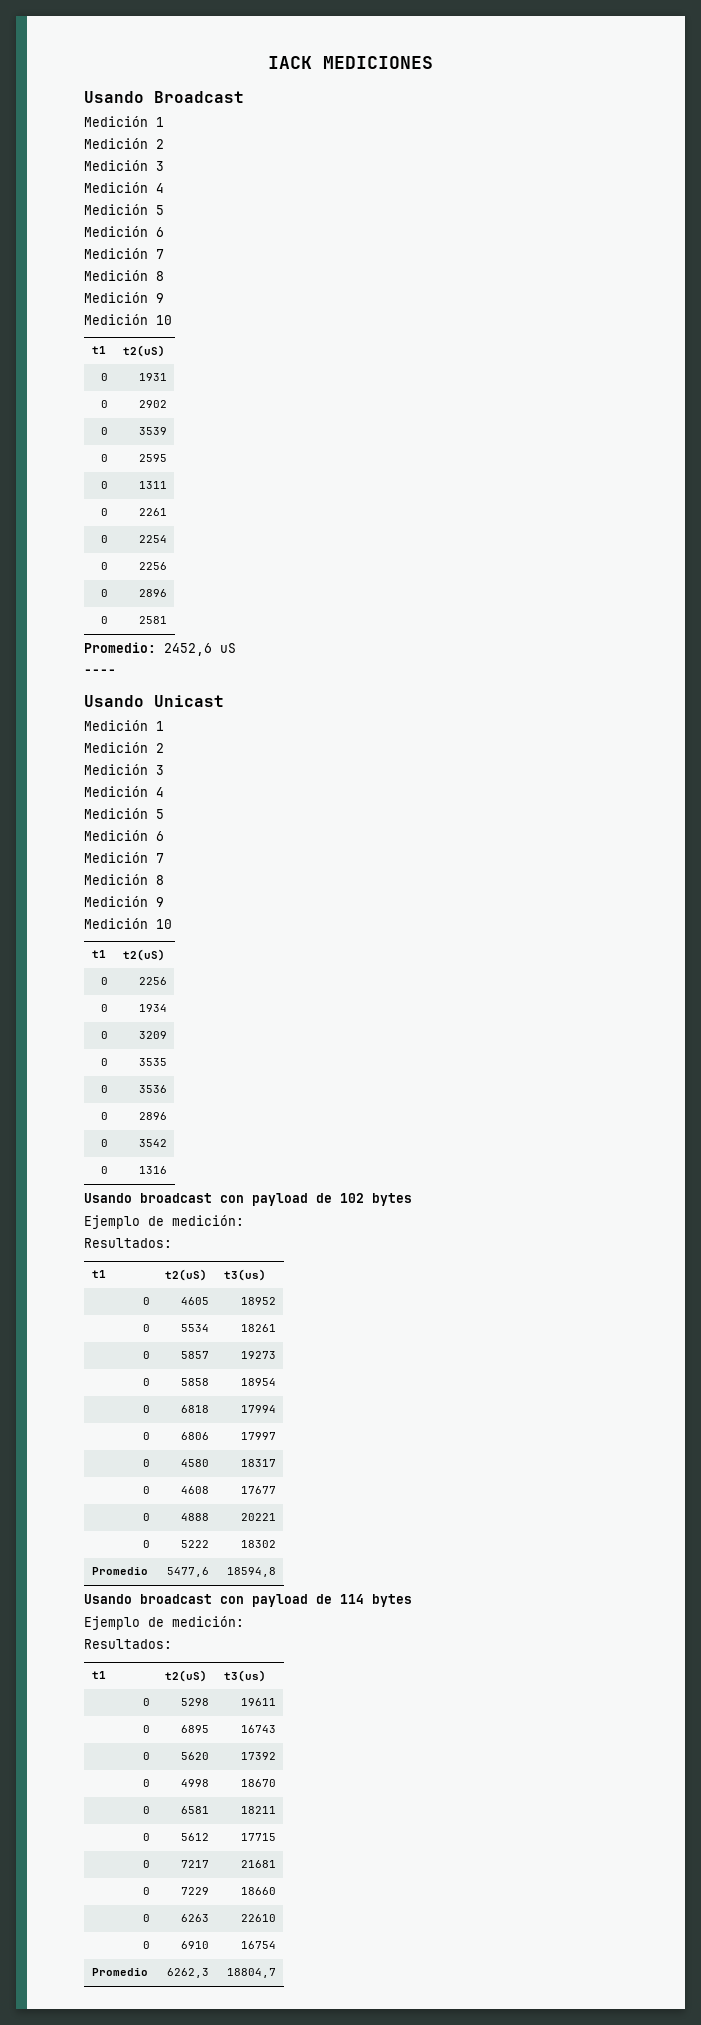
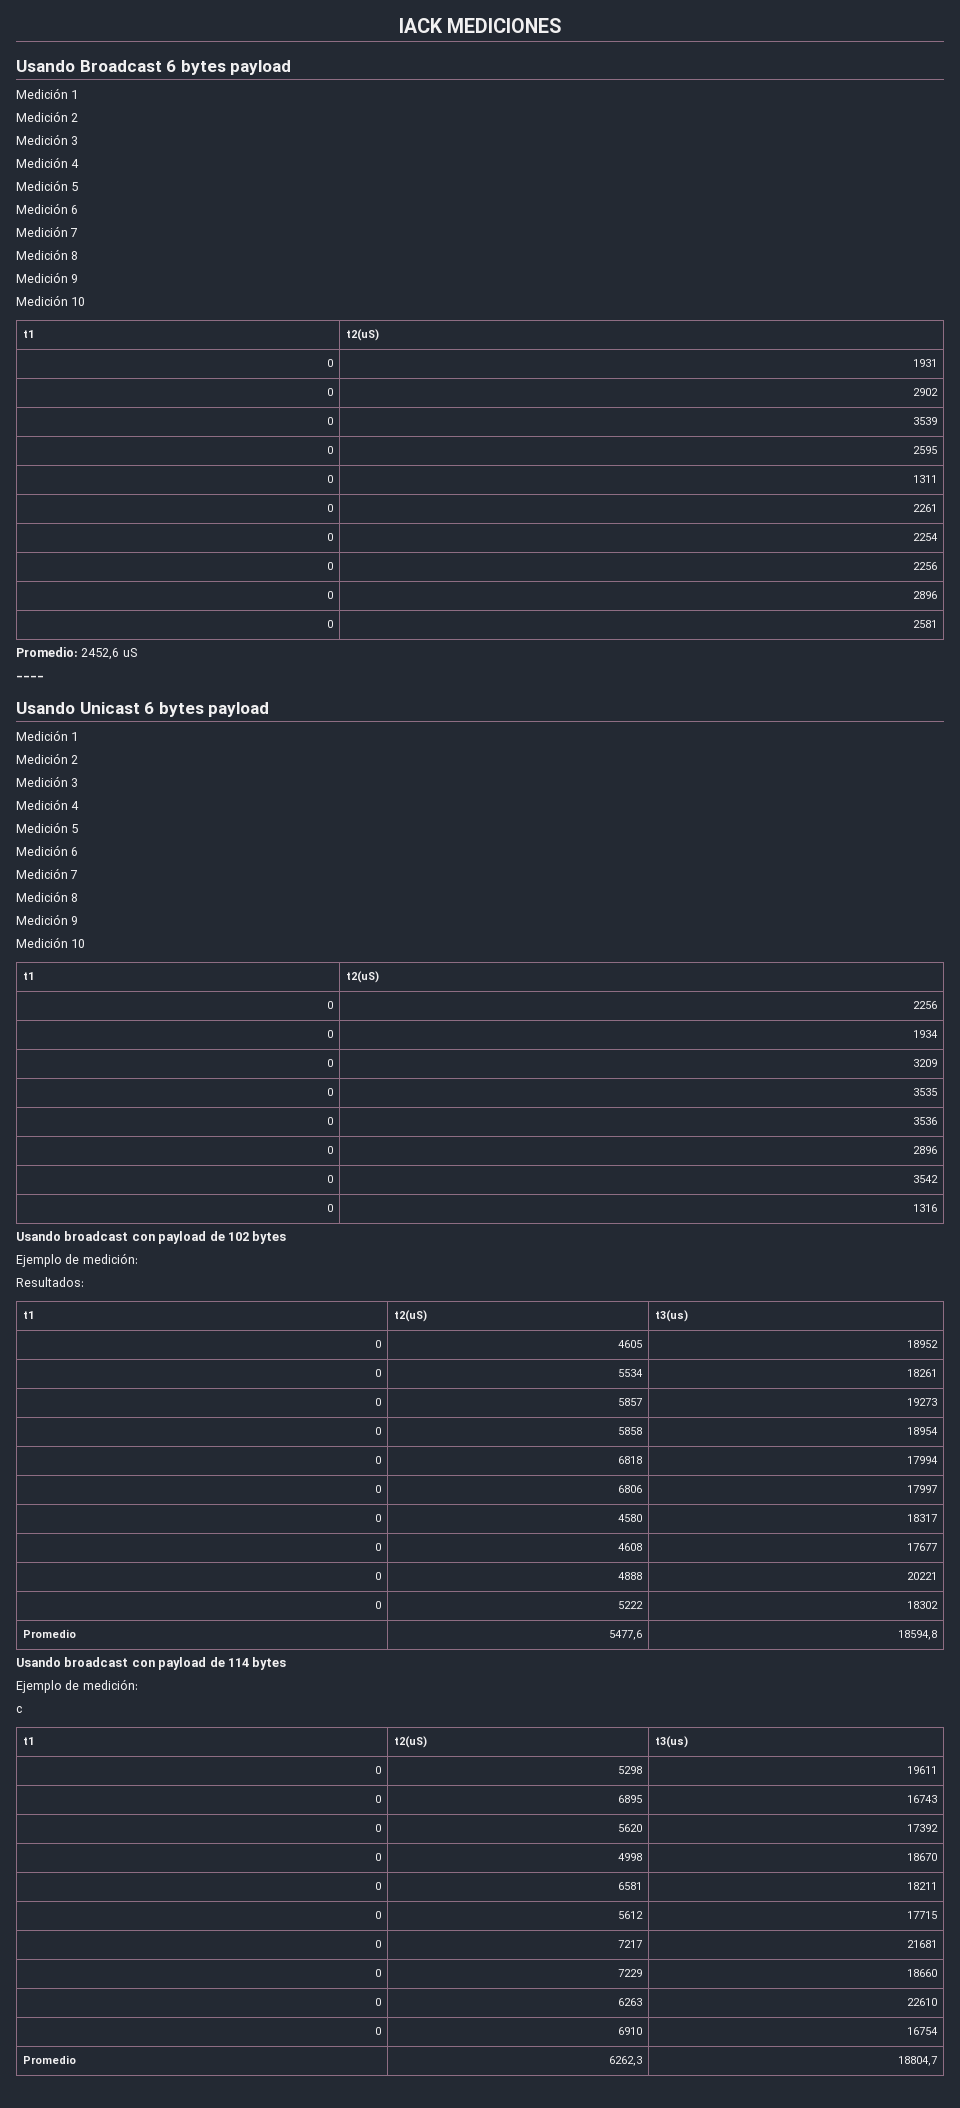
- Usando Broadcast
+ Usando Broadcast 6 bytes payload
- Usando Unicast
+ Usando Unicast 6 bytes payload
  Usando broadcast con payload de 114 bytes
  Ejemplo de medición:
- Resultados:
+ c

